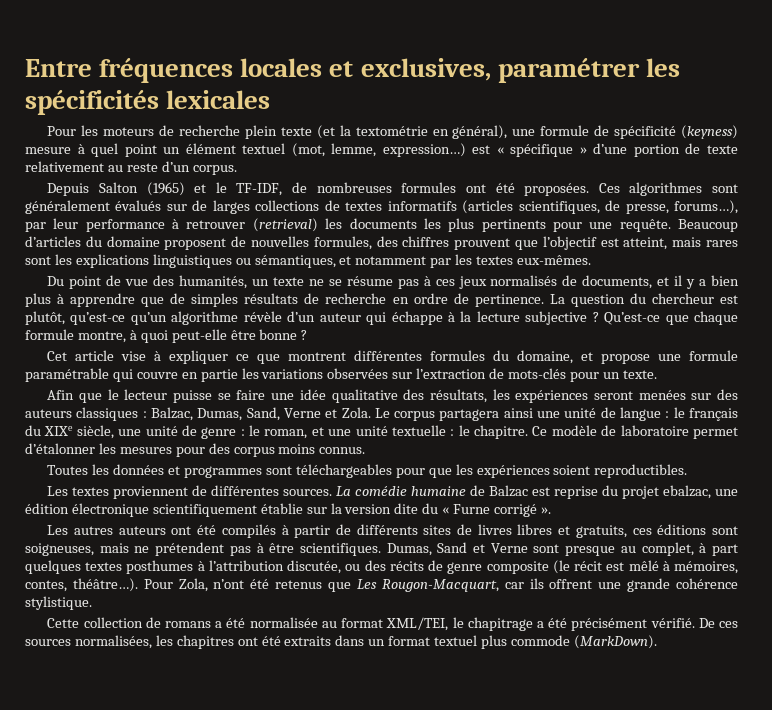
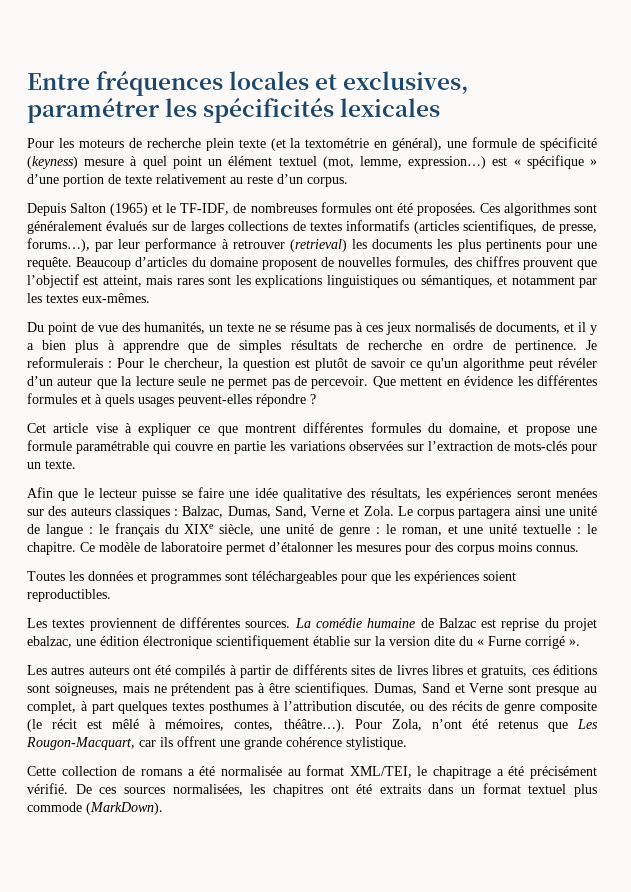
- La question du chercheur est plutôt, qu’est-ce qu’un algorithme révèle d’un auteur qui échappe à la lecture subjective ? Qu’est-ce que chaque formule montre, à quoi peut-elle être bonne ?
+ Je reformulerais : Pour le chercheur, la question est plutôt de savoir ce qu'un algorithme peut révéler d’un auteur que la lecture seule ne permet pas de percevoir. Que mettent en évidence les différentes formules et à quels usages peuvent-elles répondre ?

